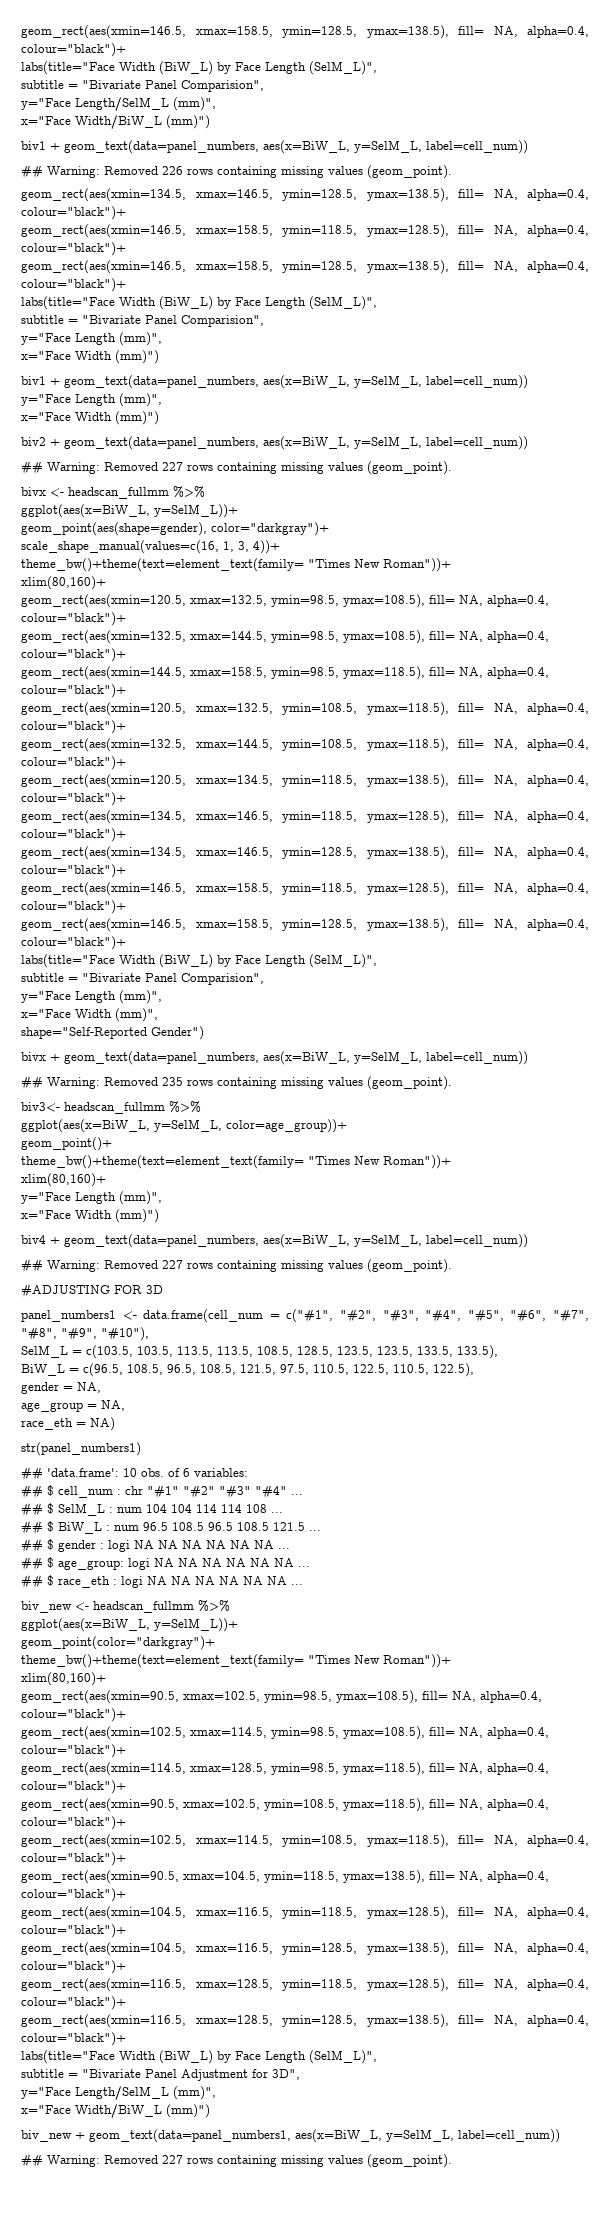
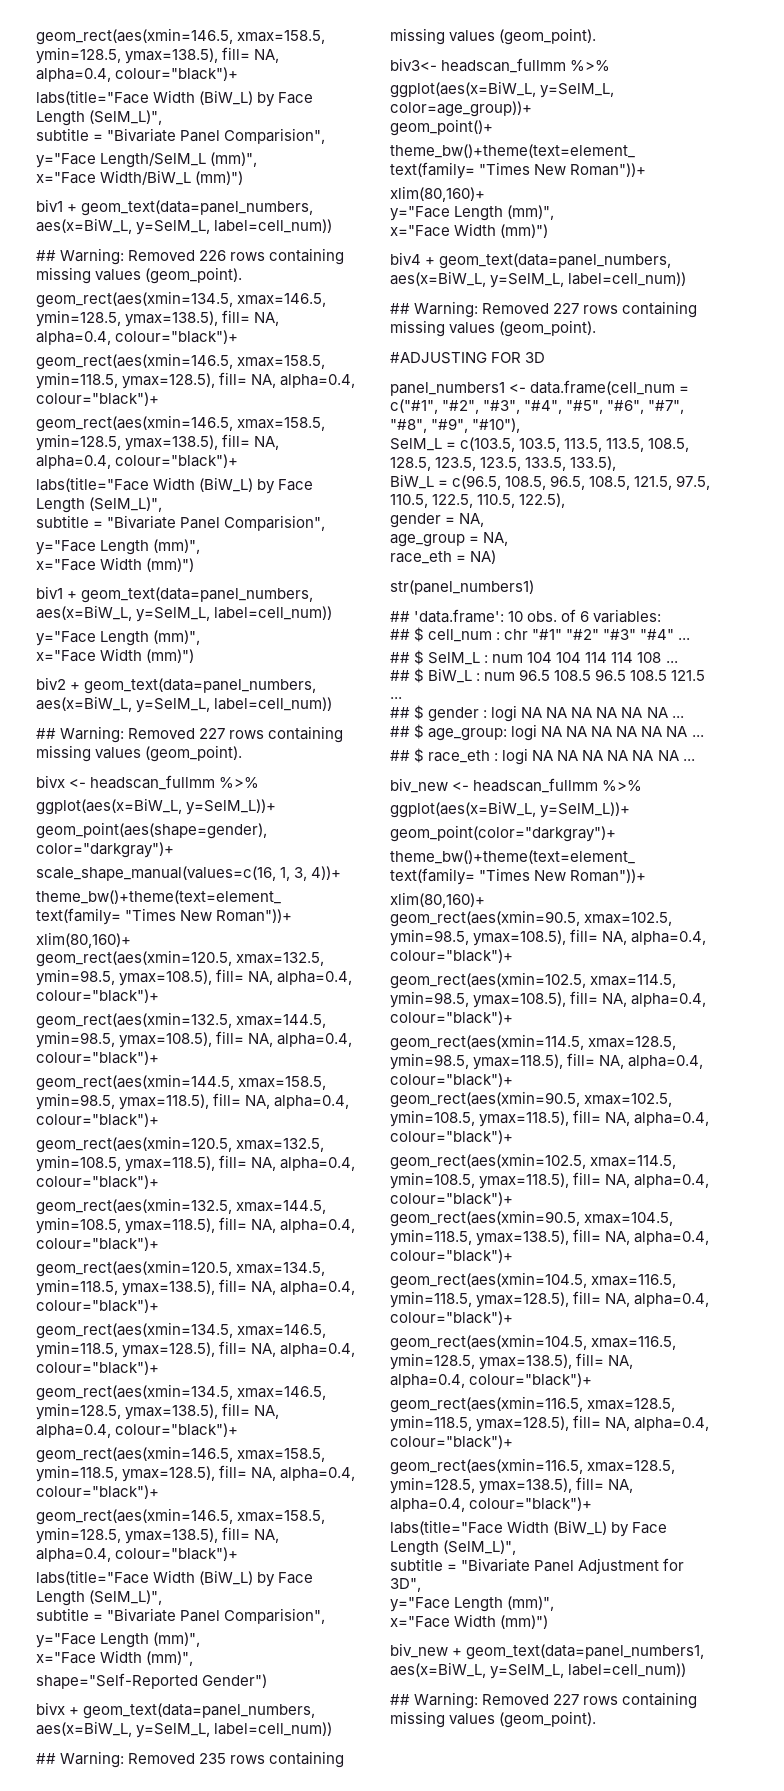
  subtitle = "Bivariate Panel Adjustment for 3D",
- y="Face Length/SelM_L (mm)",
- x="Face Width/BiW_L (mm)")
+ y="Face Length (mm)",
+ x="Face Width (mm)")

